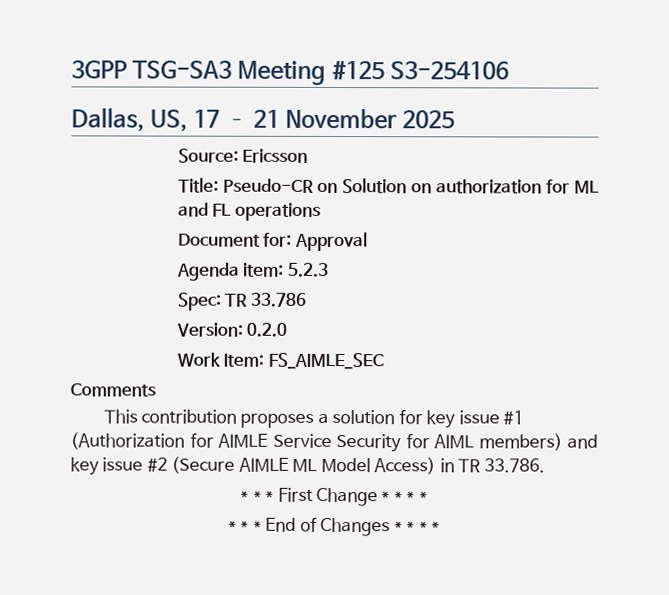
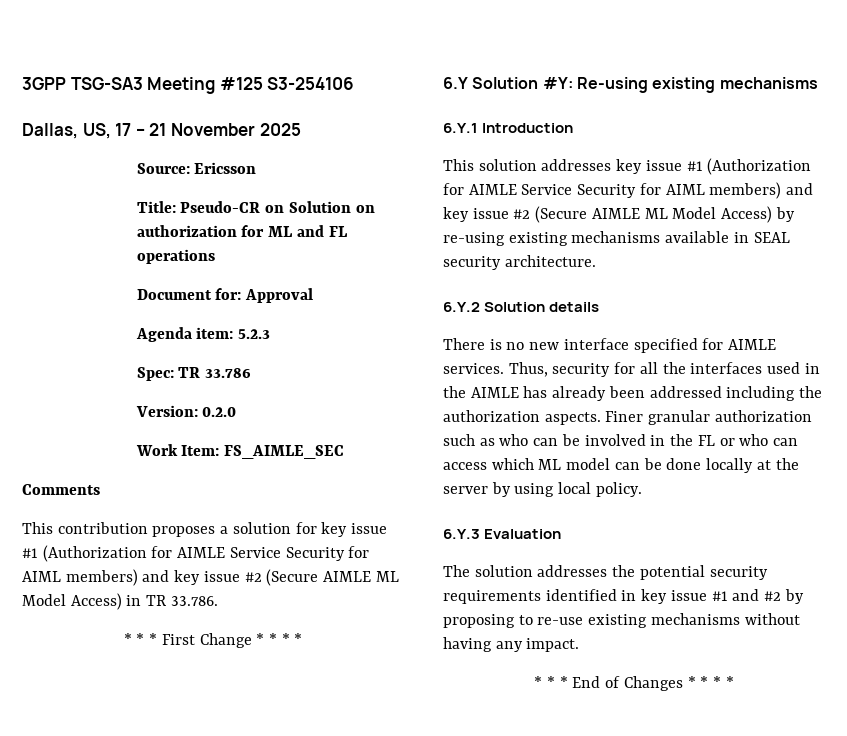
+ 6.Y Solution #Y: Re-using existing mechanisms
+ 6.Y.1 Introduction
+ This solution addresses key issue #1 (Authorization for AIMLE Service Security for AIML members) and key issue #2 (Secure AIMLE ML Model Access) by re-using existing mechanisms available in SEAL security architecture.
+ 6.Y.2 Solution details
+ There is no new interface specified for AIMLE services. Thus, security for all the interfaces used in the AIMLE has already been addressed including the authorization aspects. Finer granular authorization such as who can be involved in the FL or who can access which ML model can be done locally at the server by using local policy.
+ 6.Y.3 Evaluation
+ The solution addresses the potential security requirements identified in key issue #1 and #2 by proposing to re-use existing mechanisms without having any impact.

